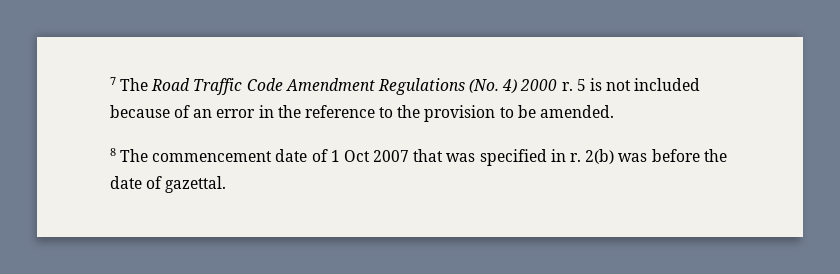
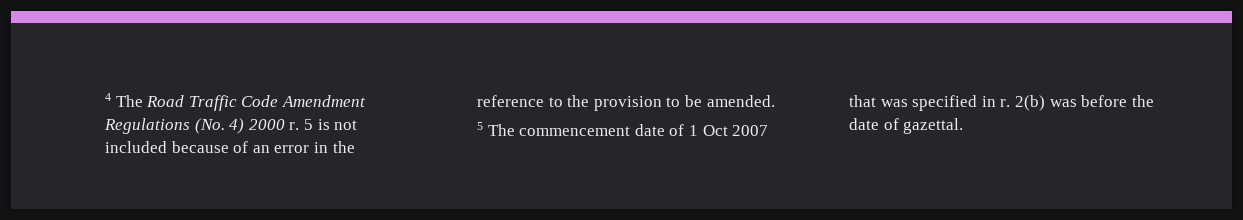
- 7 The Road Traffic Code Amendment Regulations (No. 4) 2000 r.
+ 4 The Road Traffic Code Amendment Regulations (No. 4) 2000 r.
- 8 The commencement date of 1 Oct 2007 that was specified in r.
+ 5 The commencement date of 1 Oct 2007 that was specified in r.

